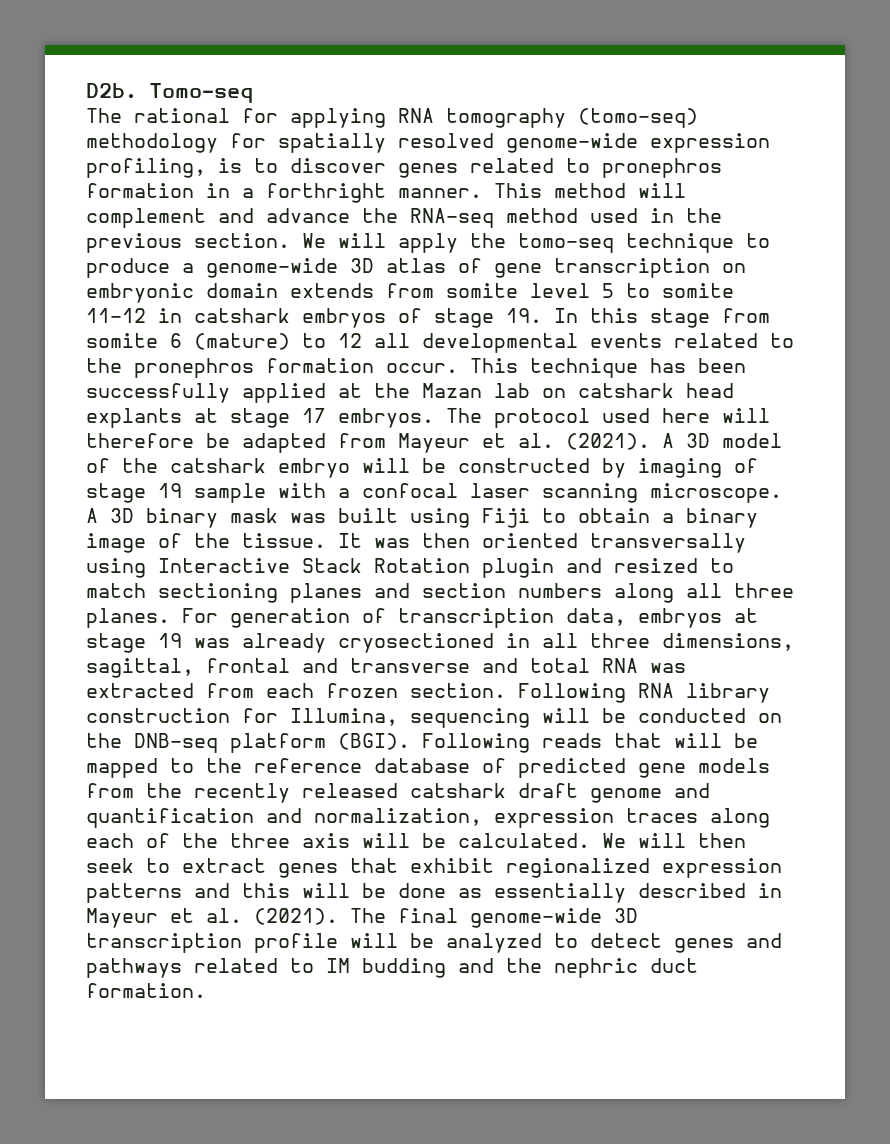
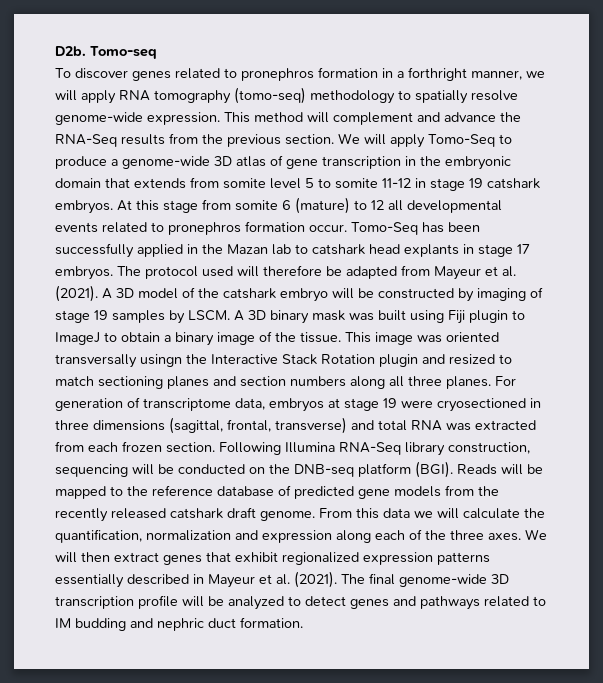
- The rational for applying RNA tomography (tomo-seq) methodology for spatially resolved genome-wide expression profiling, is to discover genes related to pronephros formation in a forthright manner.
+ To discover genes related to pronephros formation in a forthright manner, we will apply RNA tomography (tomo-seq) methodology to spatially resolve genome-wide expression.
- This method will complement and advance the RNA-seq method used in the previous section.
+ This method will complement and advance the RNA-Seq results from the previous section.
- We will apply the tomo-seq technique to produce a genome-wide 3D atlas of gene transcription on embryonic domain extends from somite level 5 to somite 11-12 in catshark embryos of stage 19. In this stage from somite 6 (mature) to 12 all developmental events related to the pronephros formation occur.
+ We will apply Tomo-Seq to produce a genome-wide 3D atlas of gene transcription in the embryonic domain that extends from somite level 5 to somite 11-12 in stage 19 catshark embryos. At this stage from somite 6 (mature) to 12 all developmental events related to pronephros formation occur.
- This technique has been successfully applied at the Mazan lab on catshark head explants at stage 17 embryos.
+ Tomo-Seq has been successfully applied in the Mazan lab to catshark head explants in stage 17 embryos.
- The protocol used here will therefore be adapted from Mayeur et al. (2021).
+ The protocol used will therefore be adapted from Mayeur et al. (2021).
- A 3D model of the catshark embryo will be constructed by imaging of stage 19 sample with a confocal laser scanning microscope.
+ A 3D model of the catshark embryo will be constructed by imaging of stage 19 samples by LSCM.
- A 3D binary mask was built using Fiji to obtain a binary image of the tissue.
+ A 3D binary mask was built using Fiji plugin to ImageJ to obtain a binary image of the tissue.
- It was then oriented transversally using Interactive Stack Rotation plugin and resized to match sectioning planes and section numbers along all three planes.
+ This image was oriented transversally usingn the Interactive Stack Rotation plugin and resized to match sectioning planes and section numbers along all three planes.
- For generation of transcription data, embryos at stage 19 was already cryosectioned in all three dimensions, sagittal, frontal and transverse and total RNA was extracted from each frozen section.
+ For generation of transcriptome data, embryos at stage 19 were cryosectioned in three dimensions (sagittal, frontal, transverse) and total RNA was extracted from each frozen section.
- Following RNA library construction for Illumina, sequencing will be conducted on the DNB-seq platform (BGI).
+ Following Illumina RNA-Seq library construction, sequencing will be conducted on the DNB-seq platform (BGI).
- Following reads that will be mapped to the reference database of predicted gene models from the recently released catshark draft genome and quantification and normalization, expression traces along each of the three axis will be calculated.
+ Reads will be mapped to the reference database of predicted gene models from the recently released catshark draft genome. From this data we will calculate the quantification, normalization and expression along each of the three axes.
- We will then seek to extract genes that exhibit regionalized expression patterns and this will be done as essentially described in Mayeur et al. (2021).
+ We will then extract genes that exhibit regionalized expression patterns essentially described in Mayeur et al. (2021).
- The final genome-wide 3D transcription profile will be analyzed to detect genes and pathways related to IM budding and the nephric duct formation.
+ The final genome-wide 3D transcription profile will be analyzed to detect genes and pathways related to IM budding and nephric duct formation.

